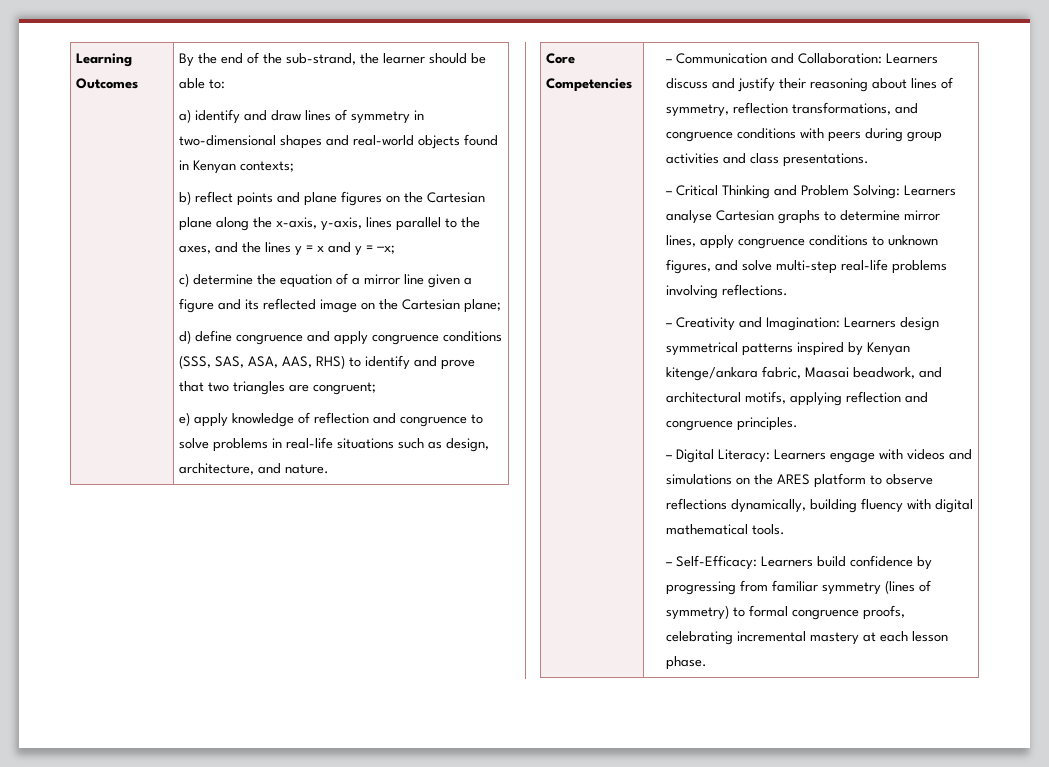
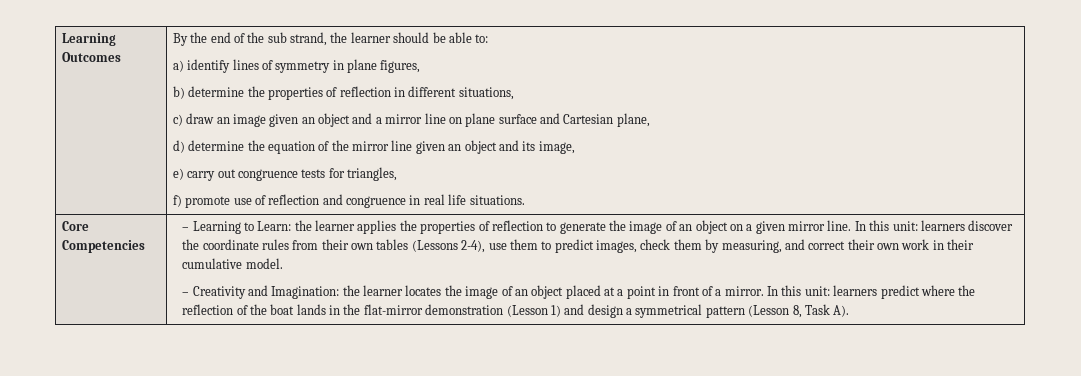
- By the end of the sub-strand, the learner should be able to:
+ By the end of the sub strand, the learner should be able to:
- a) identify and draw lines of symmetry in two-dimensional shapes and real-world objects found in Kenyan contexts;
- b) reflect points and plane figures on the Cartesian plane along the x-axis, y-axis, lines parallel to the axes, and the lines y = x and y = −x;
- c) determine the equation of a mirror line given a figure and its reflected image on the Cartesian plane;
- d) define congruence and apply congruence conditions (SSS, SAS, ASA, AAS, RHS) to identify and prove that two triangles are congruent;
- e) apply knowledge of reflection and congruence to solve problems in real-life situations such as design, architecture, and nature.
- Core Competencies | – Communication and Collaboration: Learners discuss and justify their reasoning about lines of symmetry, reflection transformations, and congruence conditions with peers during group activities and class presentations.
- – Critical Thinking and Problem Solving: Learners analyse Cartesian graphs to determine mirror lines, apply congruence conditions to unknown figures, and solve multi-step real-life problems involving reflections.
- – Creativity and Imagination: Learners design symmetrical patterns inspired by Kenyan kitenge/ankara fabric, Maasai beadwork, and architectural motifs, applying reflection and congruence principles.
- – Digital Literacy: Learners engage with videos and simulations on the ARES platform to observe reflections dynamically, building fluency with digital mathematical tools.
- – Self-Efficacy: Learners build confidence by progressing from familiar symmetry (lines of symmetry) to formal congruence proofs, celebrating incremental mastery at each lesson phase.
+ a) identify lines of symmetry in plane figures,
+ b) determine the properties of reflection in different situations,
+ c) draw an image given an object and a mirror line on plane surface and Cartesian plane,
+ d) determine the equation of the mirror line given an object and its image,
+ e) carry out congruence tests for triangles,
+ f) promote use of reflection and congruence in real life situations.
+ Core Competencies | – Learning to Learn: the learner applies the properties of reflection to generate the image of an object on a given mirror line. In this unit: learners discover the coordinate rules from their own tables (Lessons 2-4), use them to predict images, check them by measuring, and correct their own work in their cumulative model.
+ – Creativity and Imagination: the learner locates the image of an object placed at a point in front of a mirror. In this unit: learners predict where the reflection of the boat lands in the flat-mirror demonstration (Lesson 1) and design a symmetrical pattern (Lesson 8, Task A).

